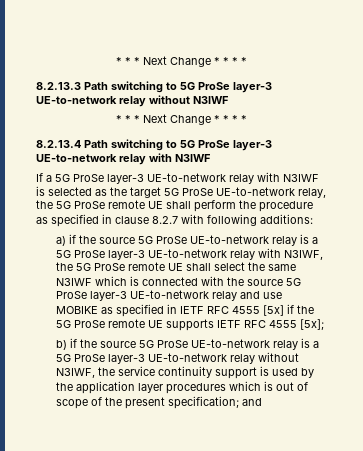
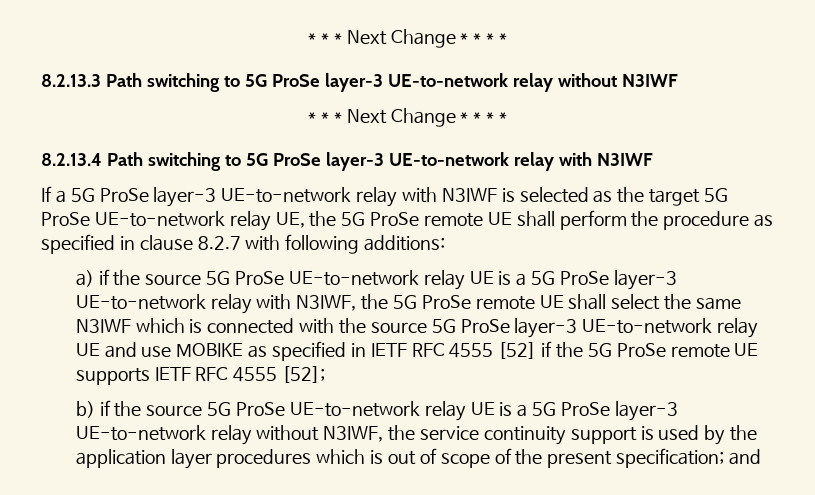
- If a 5G ProSe layer-3 UE-to-network relay with N3IWF is selected as the target 5G ProSe UE-to-network relay, the 5G ProSe remote UE shall perform the procedure as specified in clause 8.2.7 with following additions:
+ If a 5G ProSe layer-3 UE-to-network relay with N3IWF is selected as the target 5G ProSe UE-to-network relay UE, the 5G ProSe remote UE shall perform the procedure as specified in clause 8.2.7 with following additions:
- a) if the source 5G ProSe UE-to-network relay is a 5G ProSe layer-3 UE-to-network relay with N3IWF, the 5G ProSe remote UE shall select the same N3IWF which is connected with the source 5G ProSe layer-3 UE-to-network relay and use MOBIKE as specified in IETF RFC 4555 [5x] if the 5G ProSe remote UE supports IETF RFC 4555 [5x];
+ a) if the source 5G ProSe UE-to-network relay UE is a 5G ProSe layer-3 UE-to-network relay with N3IWF, the 5G ProSe remote UE shall select the same N3IWF which is connected with the source 5G ProSe layer-3 UE-to-network relay UE and use MOBIKE as specified in IETF RFC 4555 [52] if the 5G ProSe remote UE supports IETF RFC 4555 [52];
- b) if the source 5G ProSe UE-to-network relay is a 5G ProSe layer-3 UE-to-network relay without N3IWF, the service continuity support is used by the application layer procedures which is out of scope of the present specification; and
+ b) if the source 5G ProSe UE-to-network relay UE is a 5G ProSe layer-3 UE-to-network relay without N3IWF, the service continuity support is used by the application layer procedures which is out of scope of the present specification; and

